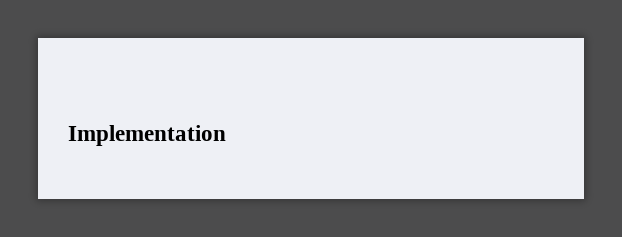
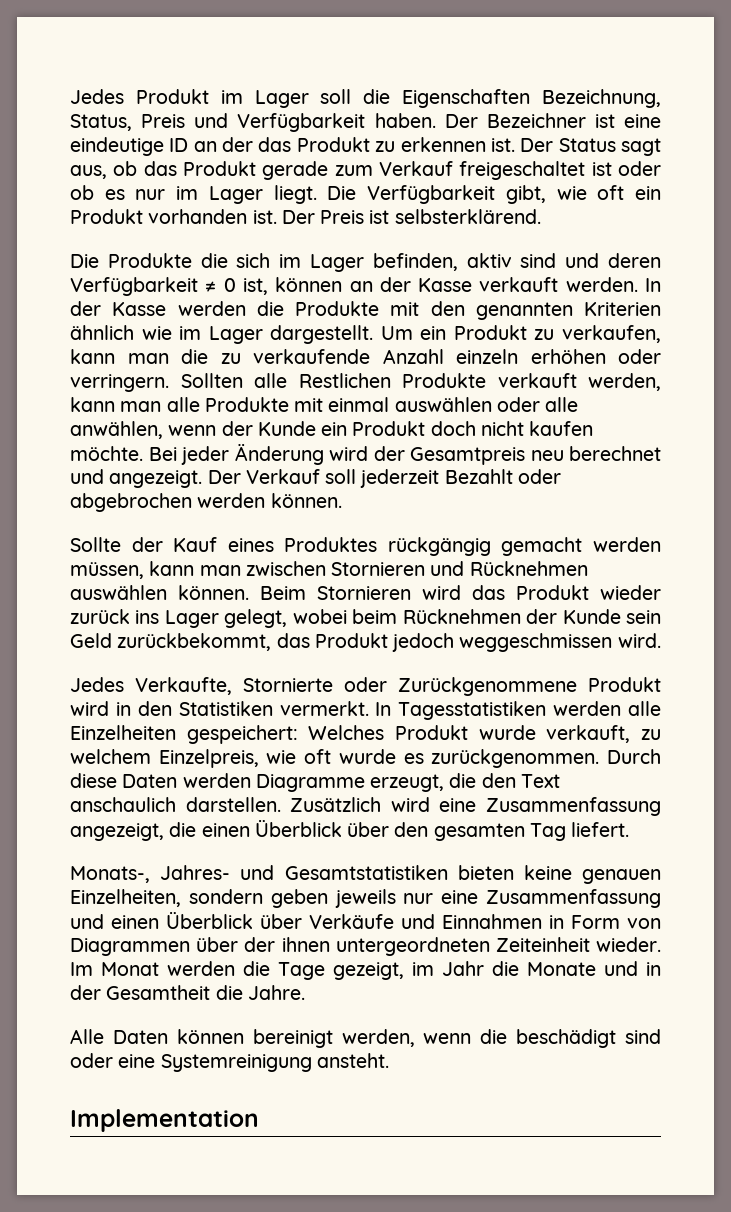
+ Jedes Produkt im Lager soll die Eigenschaften Bezeichnung, Status, Preis und Verfügbarkeit haben. Der Bezeichner ist eine eindeutige ID an der das Produkt zu erkennen ist. Der Status sagt aus, ob das Produkt gerade zum Verkauf freigeschaltet ist oder ob es nur im Lager liegt. Die Verfügbarkeit gibt, wie oft ein Produkt vorhanden ist. Der Preis ist selbsterklärend.
+ Die Produkte die sich im Lager befinden, aktiv sind und deren Verfügbarkeit ≠ 0 ist, können an der Kasse verkauft werden. In der Kasse werden die Produkte mit den genannten Kriterien ähnlich wie im Lager dargestellt. Um ein Produkt zu verkaufen, kann man die zu verkaufende Anzahl einzeln erhöhen oder verringern. Sollten alle Restlichen Produkte verkauft werden, kann man alle Produkte mit einmal auswählen oder alle anwählen, wenn der Kunde ein Produkt doch nicht kaufen möchte. Bei jeder Änderung wird der Gesamtpreis neu berechnet und angezeigt. Der Verkauf soll jederzeit Bezahlt oder abgebrochen werden können.
+ Sollte der Kauf eines Produktes rückgängig gemacht werden müssen, kann man zwischen Stornieren und Rücknehmen auswählen können. Beim Stornieren wird das Produkt wieder zurück ins Lager gelegt, wobei beim Rücknehmen der Kunde sein Geld zurückbekommt, das Produkt jedoch weggeschmissen wird.
+ Jedes Verkaufte, Stornierte oder Zurückgenommene Produkt wird in den Statistiken vermerkt. In Tagesstatistiken werden alle Einzelheiten gespeichert: Welches Produkt wurde verkauft, zu welchem Einzelpreis, wie oft wurde es zurückgenommen. Durch diese Daten werden Diagramme erzeugt, die den Text anschaulich darstellen. Zusätzlich wird eine Zusammenfassung angezeigt, die einen Überblick über den gesamten Tag liefert.
+ Monats-, Jahres- und Gesamtstatistiken bieten keine genauen Einzelheiten, sondern geben jeweils nur eine Zusammenfassung und einen Überblick über Verkäufe und Einnahmen in Form von Diagrammen über der ihnen untergeordneten Zeiteinheit wieder. Im Monat werden die Tage gezeigt, im Jahr die Monate und in der Gesamtheit die Jahre.
+ Alle Daten können bereinigt werden, wenn die beschädigt sind oder eine Systemreinigung ansteht.

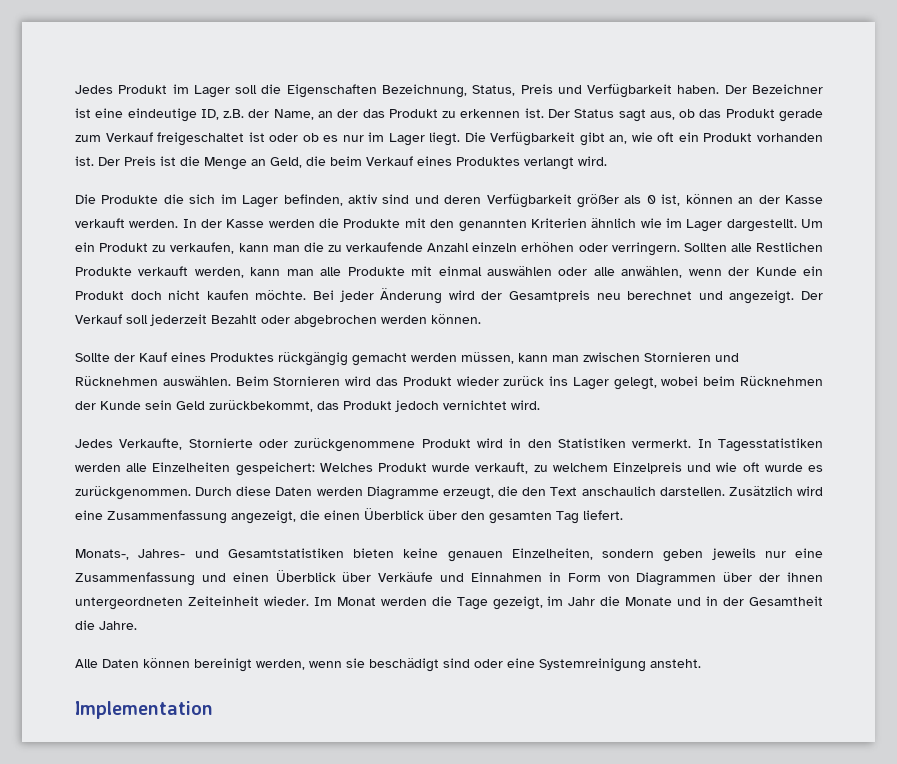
- Der Bezeichner ist eine eindeutige ID an der das Produkt zu erkennen ist.
+ Der Bezeichner ist eine eindeutige ID, z.B. der Name, an der das Produkt zu erkennen ist.
- Die Verfügbarkeit gibt, wie oft ein Produkt vorhanden ist.
+ Die Verfügbarkeit gibt an, wie oft ein Produkt vorhanden ist.
- Der Preis ist selbsterklärend.
+ Der Preis ist die Menge an Geld, die beim Verkauf eines Produktes verlangt wird.
- Die Produkte die sich im Lager befinden, aktiv sind und deren Verfügbarkeit ≠ 0 ist, können an der Kasse verkauft werden.
+ Die Produkte die sich im Lager befinden, aktiv sind und deren Verfügbarkeit größer als 0 ist, können an der Kasse verkauft werden.
- Sollte der Kauf eines Produktes rückgängig gemacht werden müssen, kann man zwischen Stornieren und Rücknehmen auswählen können.
+ Sollte der Kauf eines Produktes rückgängig gemacht werden müssen, kann man zwischen Stornieren und Rücknehmen auswählen.
- Beim Stornieren wird das Produkt wieder zurück ins Lager gelegt, wobei beim Rücknehmen der Kunde sein Geld zurückbekommt, das Produkt jedoch weggeschmissen wird.
+ Beim Stornieren wird das Produkt wieder zurück ins Lager gelegt, wobei beim Rücknehmen der Kunde sein Geld zurückbekommt, das Produkt jedoch vernichtet wird.
- Jedes Verkaufte, Stornierte oder Zurückgenommene Produkt wird in den Statistiken vermerkt.
+ Jedes Verkaufte, Stornierte oder zurückgenommene Produkt wird in den Statistiken vermerkt.
- In Tagesstatistiken werden alle Einzelheiten gespeichert: Welches Produkt wurde verkauft, zu welchem Einzelpreis, wie oft wurde es zurückgenommen.
+ In Tagesstatistiken werden alle Einzelheiten gespeichert: Welches Produkt wurde verkauft, zu welchem Einzelpreis und wie oft wurde es zurückgenommen.
- Alle Daten können bereinigt werden, wenn die beschädigt sind oder eine Systemreinigung ansteht.
+ Alle Daten können bereinigt werden, wenn sie beschädigt sind oder eine Systemreinigung ansteht.

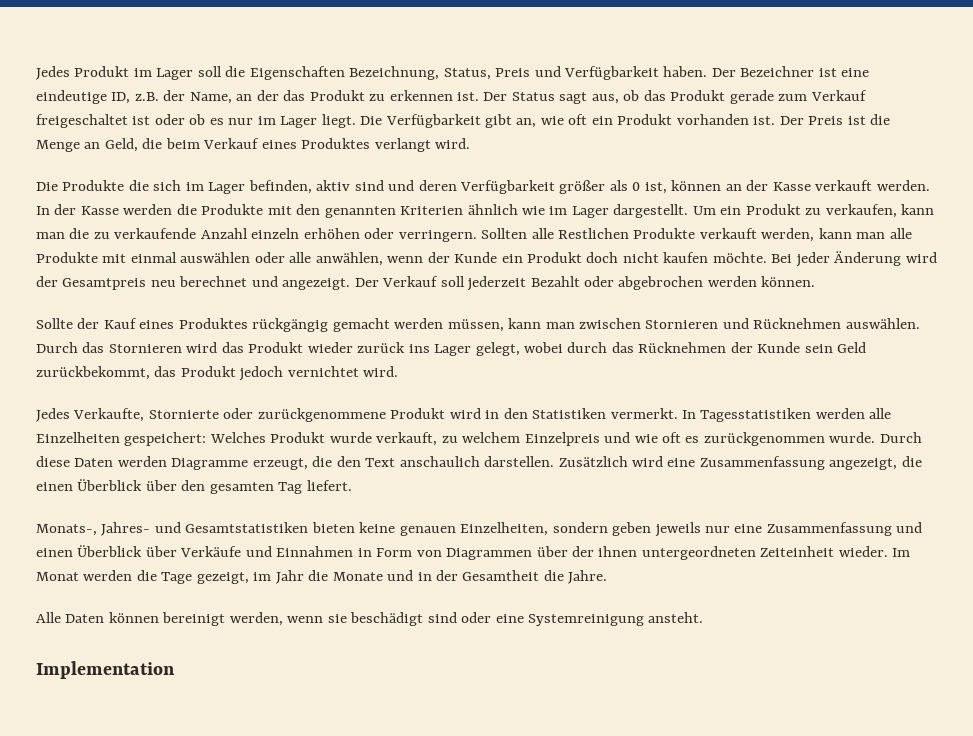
- Beim Stornieren wird das Produkt wieder zurück ins Lager gelegt, wobei beim Rücknehmen der Kunde sein Geld zurückbekommt, das Produkt jedoch vernichtet wird.
+ Durch das Stornieren wird das Produkt wieder zurück ins Lager gelegt, wobei durch das Rücknehmen der Kunde sein Geld zurückbekommt, das Produkt jedoch vernichtet wird.
- In Tagesstatistiken werden alle Einzelheiten gespeichert: Welches Produkt wurde verkauft, zu welchem Einzelpreis und wie oft wurde es zurückgenommen.
+ In Tagesstatistiken werden alle Einzelheiten gespeichert: Welches Produkt wurde verkauft, zu welchem Einzelpreis und wie oft es zurückgenommen wurde.

